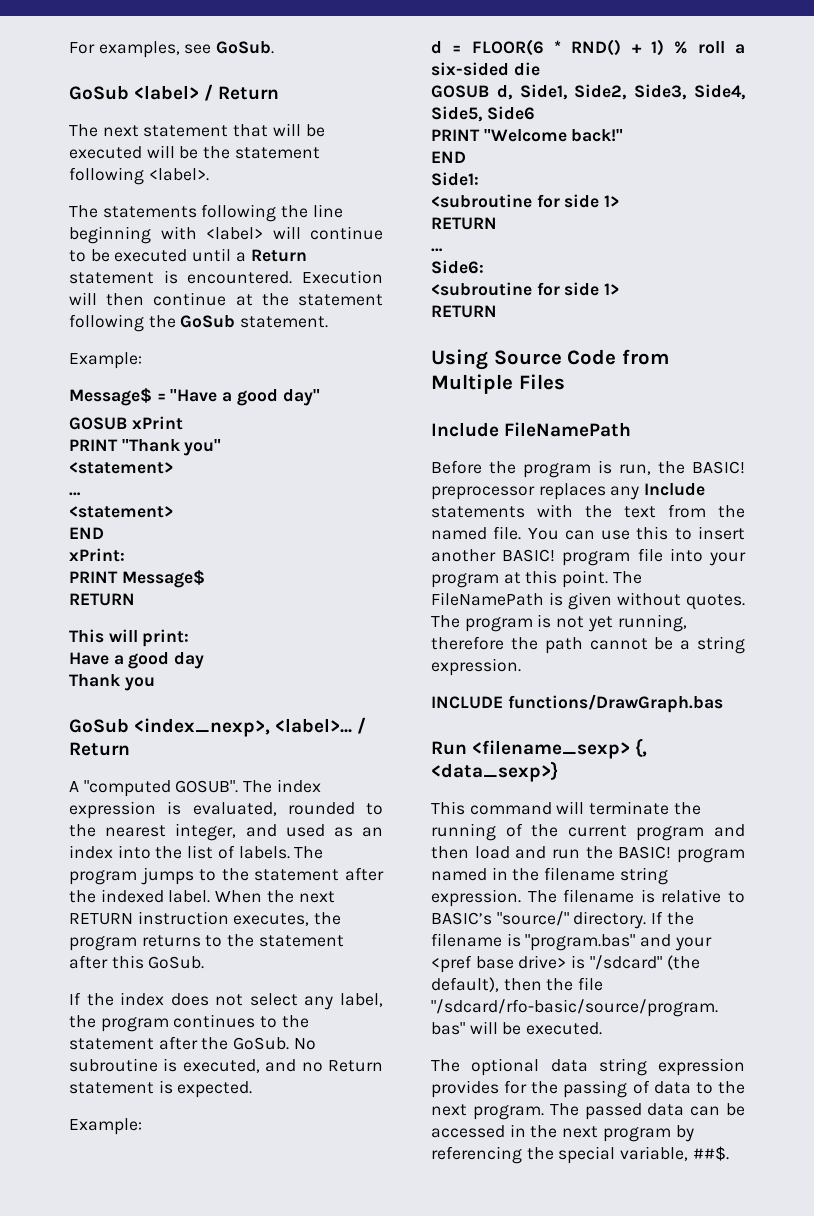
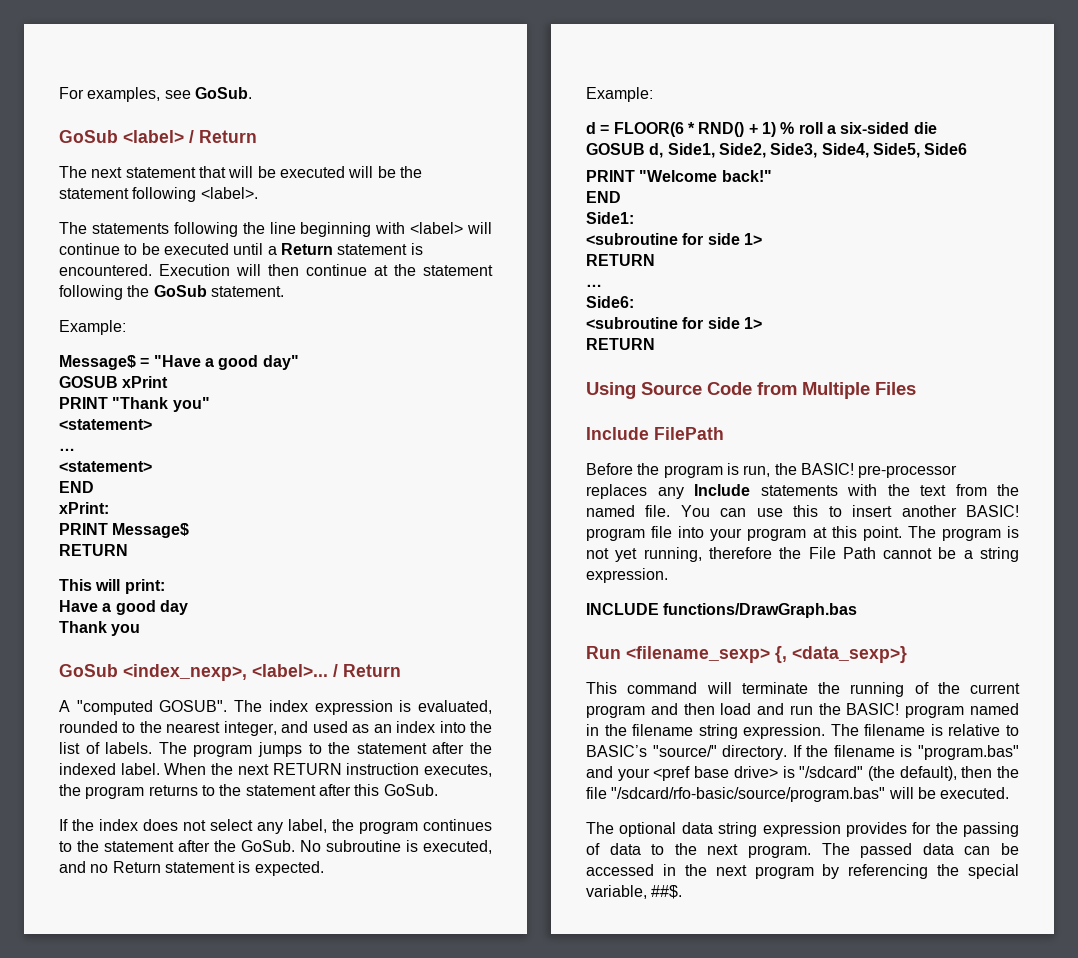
- Include FileNamePath
+ Include FilePath
- Before the program is run, the BASIC! preprocessor replaces any Include statements with the text from the named file.
+ Before the program is run, the BASIC! pre-processor replaces any Include statements with the text from the named file.
- The FileNamePath is given without quotes. The program is not yet running, therefore the path cannot be a string expression.
+ The program is not yet running, therefore the File Path cannot be a string expression.

